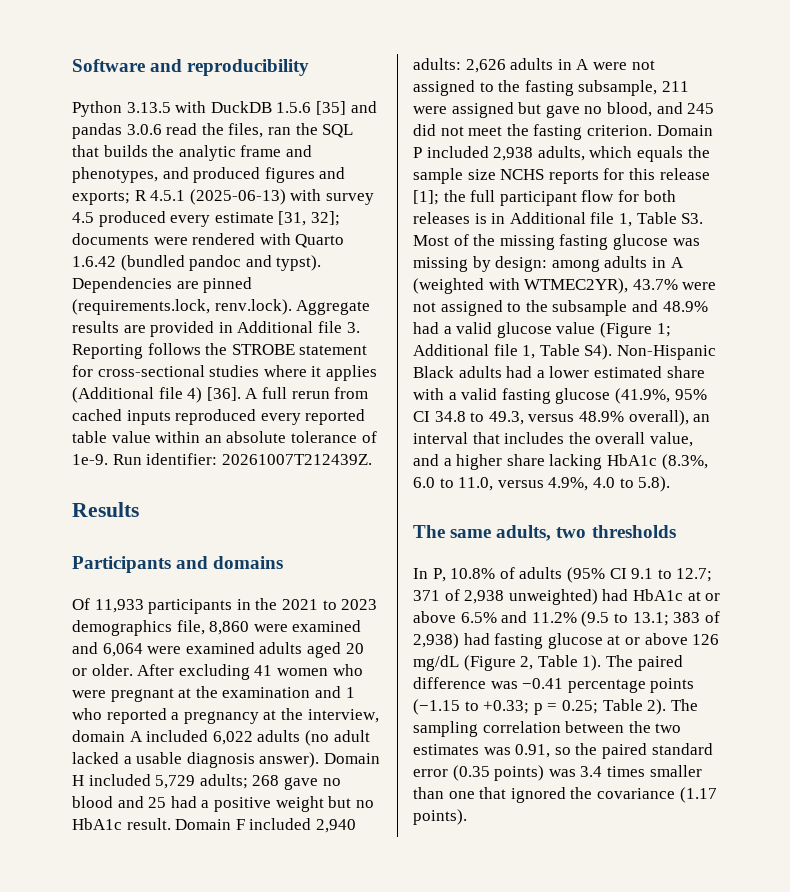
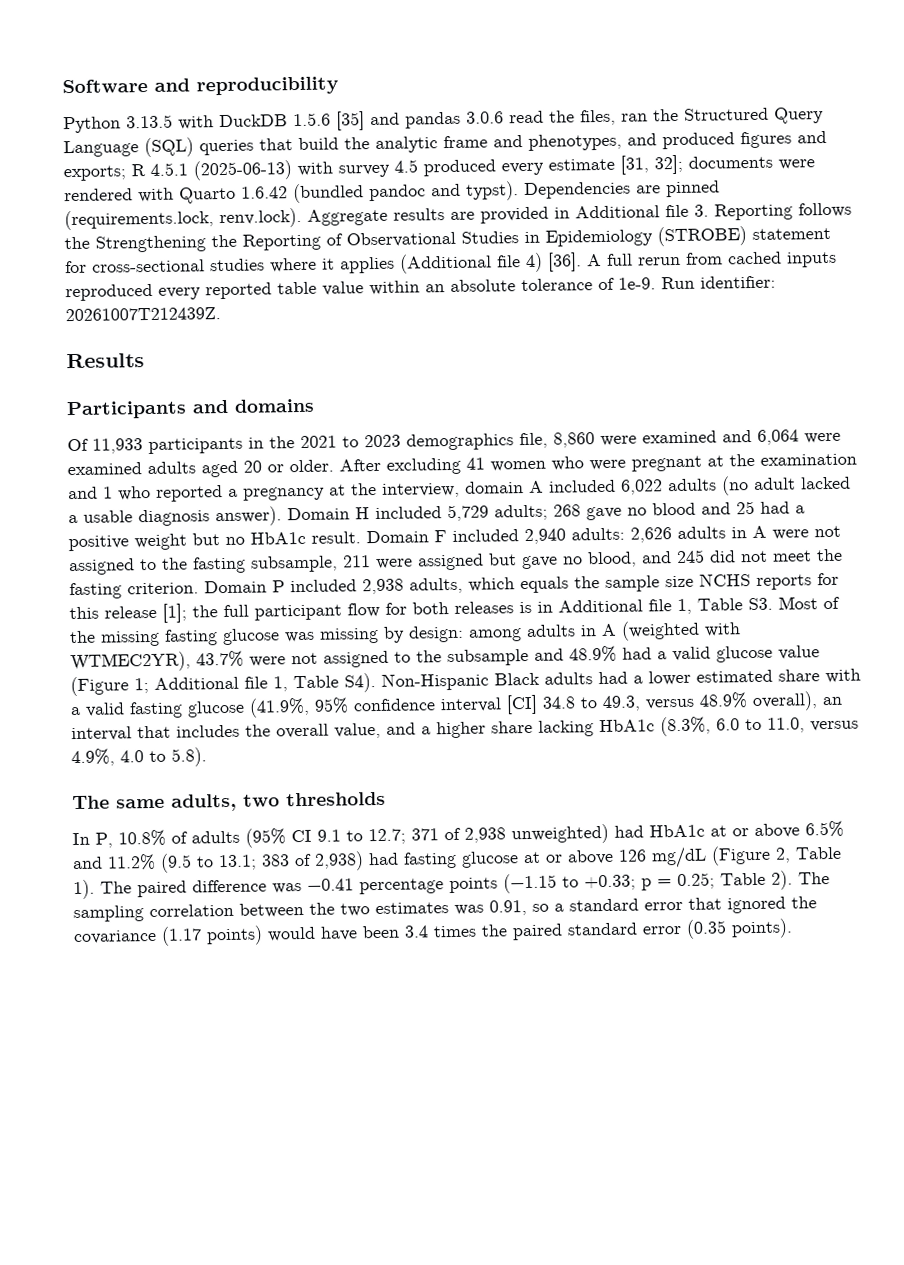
- Python 3.13.5 with DuckDB 1.5.6 [35] and pandas 3.0.6 read the files, ran the SQL that builds the analytic frame and phenotypes, and produced figures and exports; R 4.5.1 (2025-06-13) with survey 4.5 produced every estimate [31, 32]; documents were rendered with Quarto 1.6.42 (bundled pandoc and typst).
+ Python 3.13.5 with DuckDB 1.5.6 [35] and pandas 3.0.6 read the files, ran the Structured Query Language (SQL) queries that build the analytic frame and phenotypes, and produced figures and exports; R 4.5.1 (2025-06-13) with survey 4.5 produced every estimate [31, 32]; documents were rendered with Quarto 1.6.42 (bundled pandoc and typst).
- Dependencies are pinned (requirements.lock, renv.lock). Aggregate results are provided in Additional file 3. Reporting follows the STROBE statement for cross-sectional studies where it applies (Additional file 4) [36].
+ Dependencies are pinned (requirements.lock, renv.lock). Aggregate results are provided in Additional file 3. Reporting follows the Strengthening the Reporting of Observational Studies in Epidemiology (STROBE) statement for cross-sectional studies where it applies (Additional file 4) [36].
- Additional file 1, Table S4). Non-Hispanic Black adults had a lower estimated share with a valid fasting glucose (41.9%, 95% CI 34.8 to 49.3, versus 48.9% overall), an interval that includes the overall value, and a higher share lacking HbA1c (8.3%, 6.0 to 11.0, versus 4.9%, 4.0 to 5.8).
+ Additional file 1, Table S4). Non-Hispanic Black adults had a lower estimated share with a valid fasting glucose (41.9%, 95% confidence interval [CI] 34.8 to 49.3, versus 48.9% overall), an interval that includes the overall value, and a higher share lacking HbA1c (8.3%, 6.0 to 11.0, versus 4.9%, 4.0 to 5.8).
- The sampling correlation between the two estimates was 0.91, so the paired standard error (0.35 points) was 3.4 times smaller than one that ignored the covariance (1.17 points).
+ The sampling correlation between the two estimates was 0.91, so a standard error that ignored the covariance (1.17 points) would have been 3.4 times the paired standard error (0.35 points).

